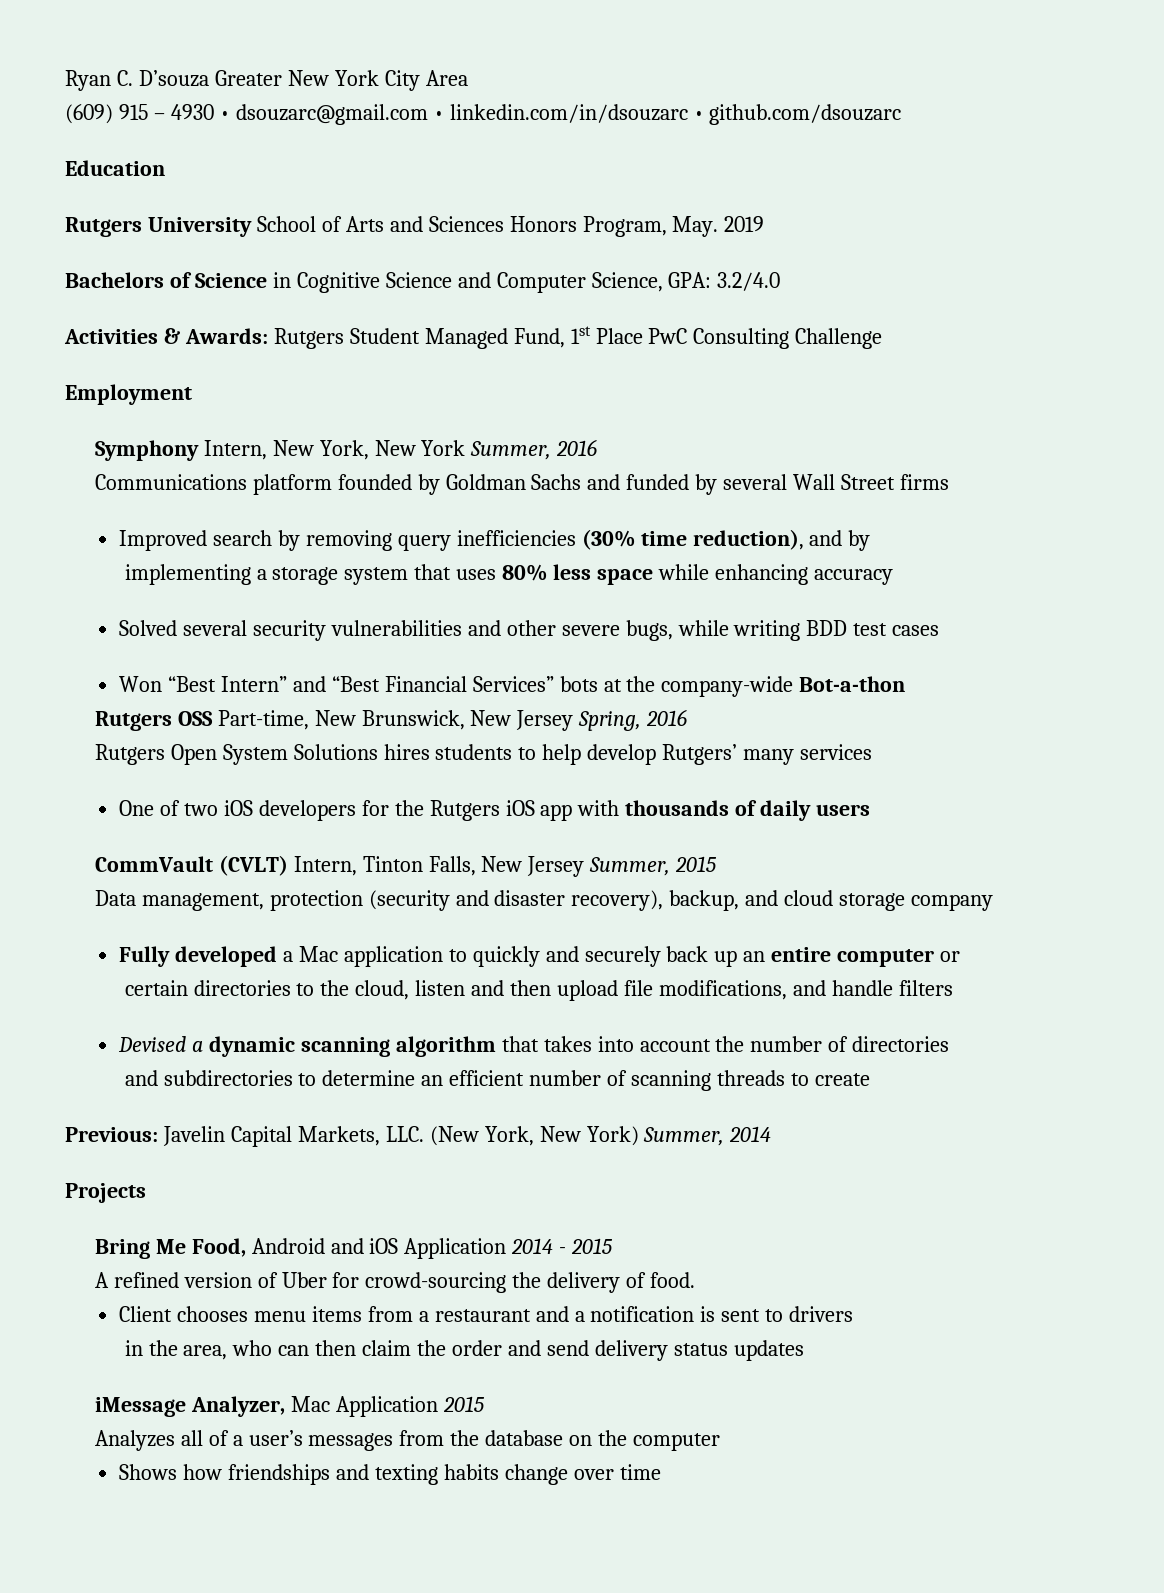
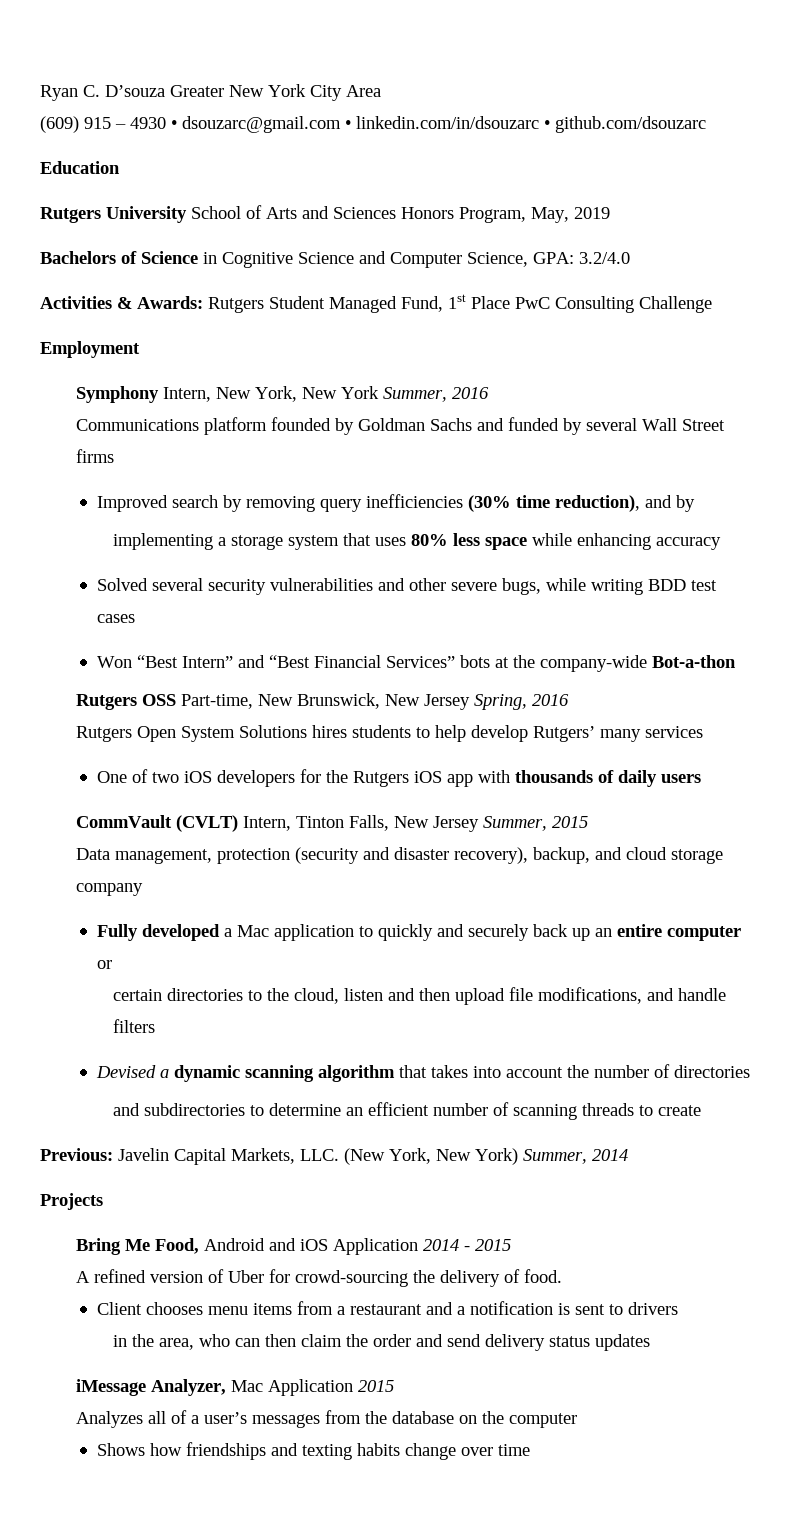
- Rutgers University School of Arts and Sciences Honors Program, May. 2019
+ Rutgers University School of Arts and Sciences Honors Program, May, 2019

